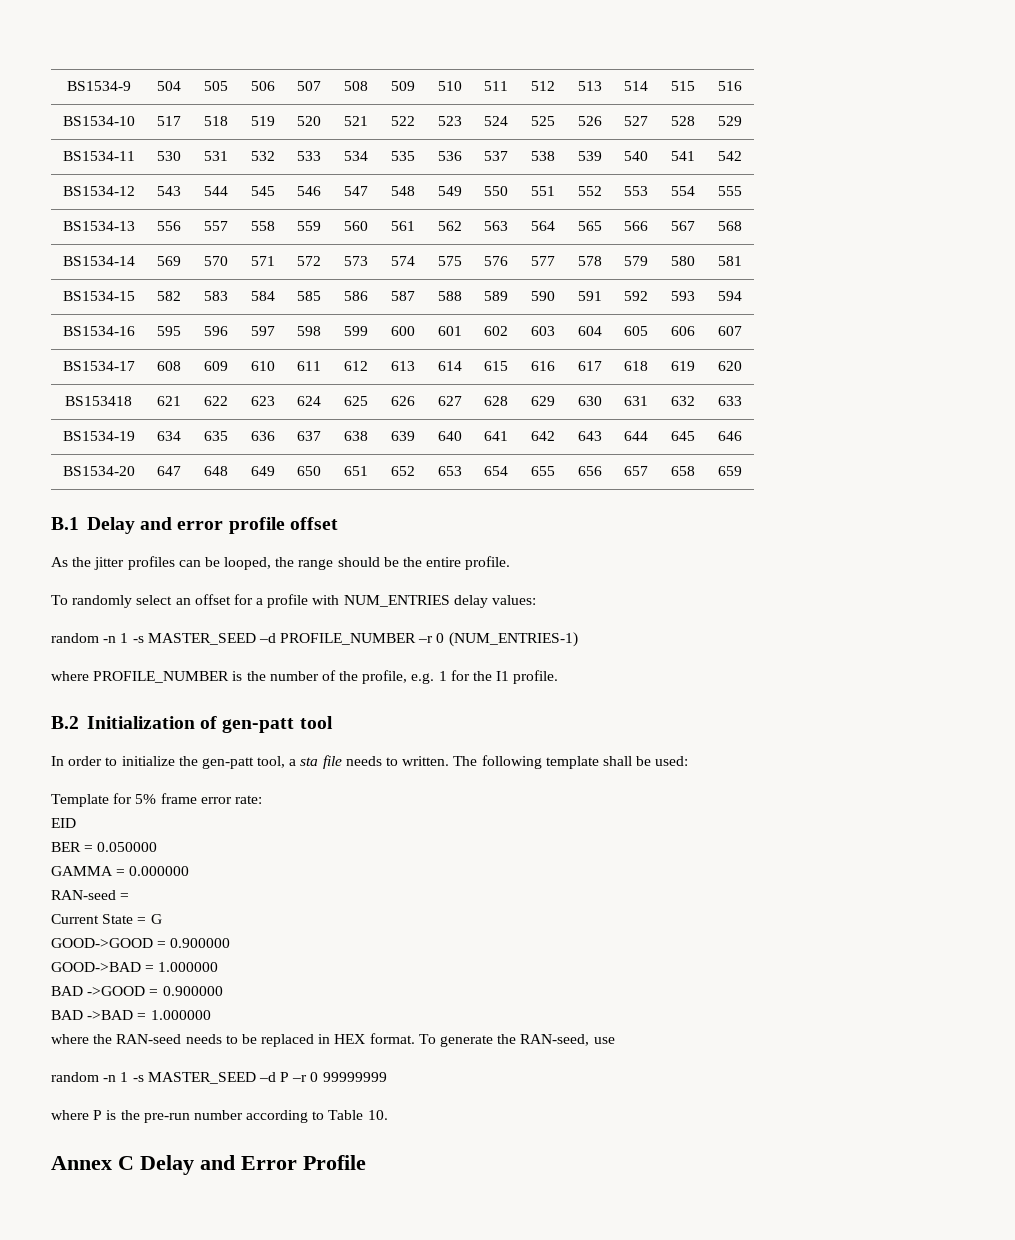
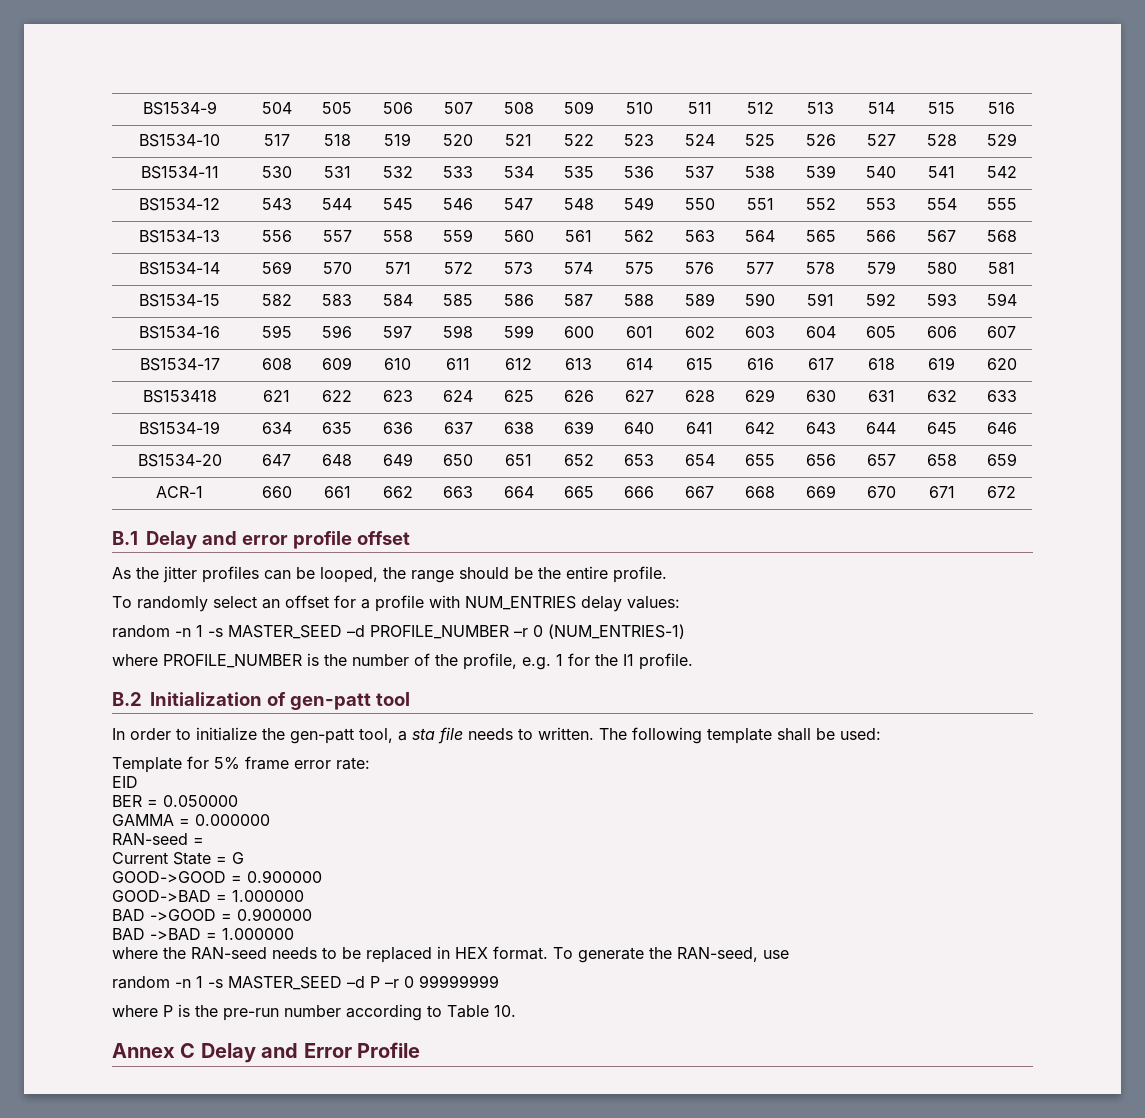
+ ACR-1 | 660 | 661 | 662 | 663 | 664 | 665 | 666 | 667 | 668 | 669 | 670 | 671 | 672

